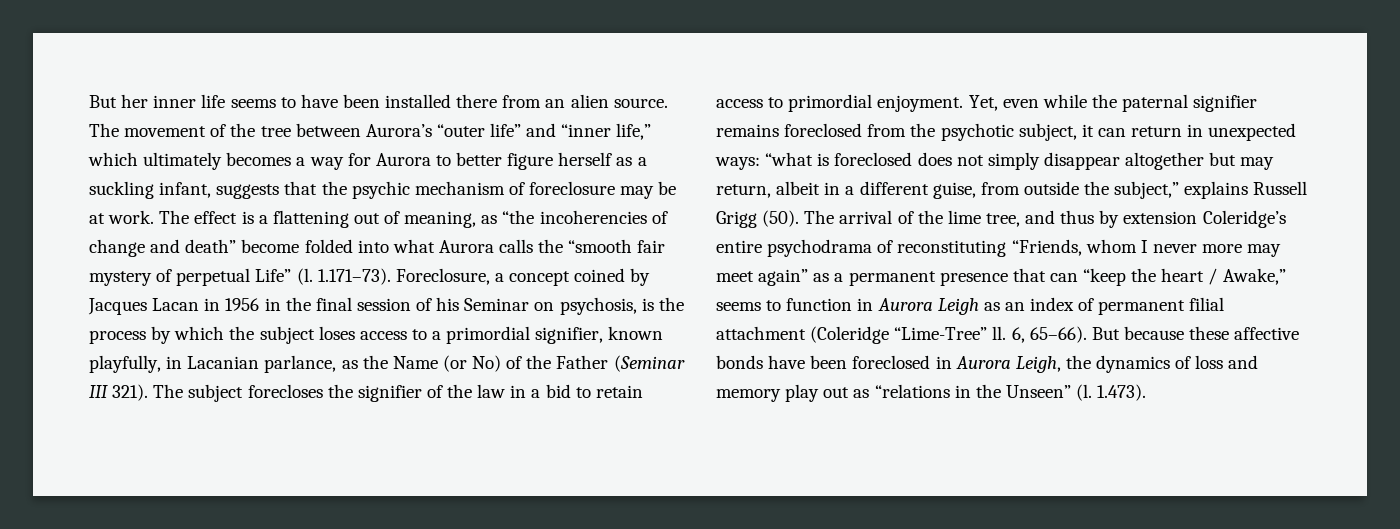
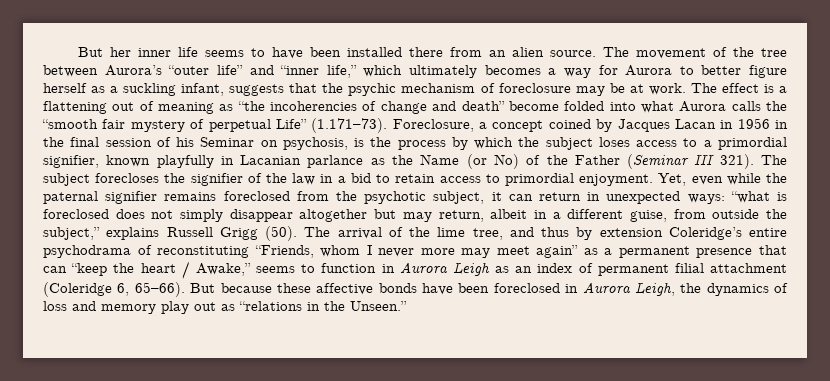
- The effect is a flattening out of meaning, as “the incoherencies of change and death” become folded into what Aurora calls the “smooth fair mystery of perpetual Life” (l. 1.171–73). Foreclosure, a concept coined by Jacques Lacan in 1956 in the final session of his Seminar on psychosis, is the process by which the subject loses access to a primordial signifier, known playfully, in Lacanian parlance, as the Name (or No) of the Father (Seminar III 321).
+ The effect is a flattening out of meaning as “the incoherencies of change and death” become folded into what Aurora calls the “smooth fair mystery of perpetual Life” (1.171–73). Foreclosure, a concept coined by Jacques Lacan in 1956 in the final session of his Seminar on psychosis, is the process by which the subject loses access to a primordial signifier, known playfully in Lacanian parlance as the Name (or No) of the Father (Seminar III 321).
- The arrival of the lime tree, and thus by extension Coleridge’s entire psychodrama of reconstituting “Friends, whom I never more may meet again” as a permanent presence that can “keep the heart / Awake,” seems to function in Aurora Leigh as an index of permanent filial attachment (Coleridge “Lime-Tree” ll. 6, 65–66).
+ The arrival of the lime tree, and thus by extension Coleridge’s entire psychodrama of reconstituting “Friends, whom I never more may meet again” as a permanent presence that can “keep the heart / Awake,” seems to function in Aurora Leigh as an index of permanent filial attachment (Coleridge 6, 65–66).
- But because these affective bonds have been foreclosed in Aurora Leigh, the dynamics of loss and memory play out as “relations in the Unseen” (l. 1.473).
+ But because these affective bonds have been foreclosed in Aurora Leigh, the dynamics of loss and memory play out as “relations in the Unseen.”

